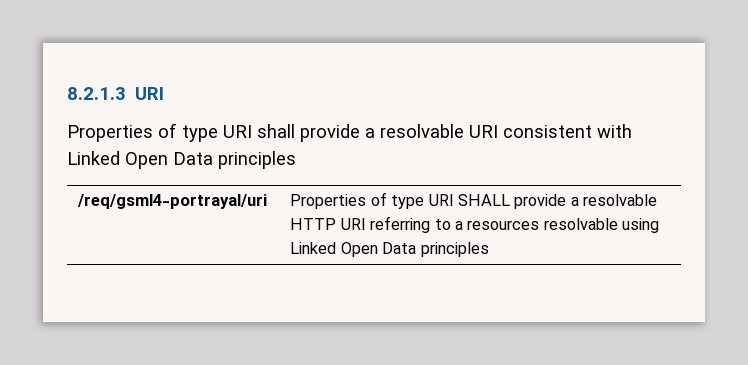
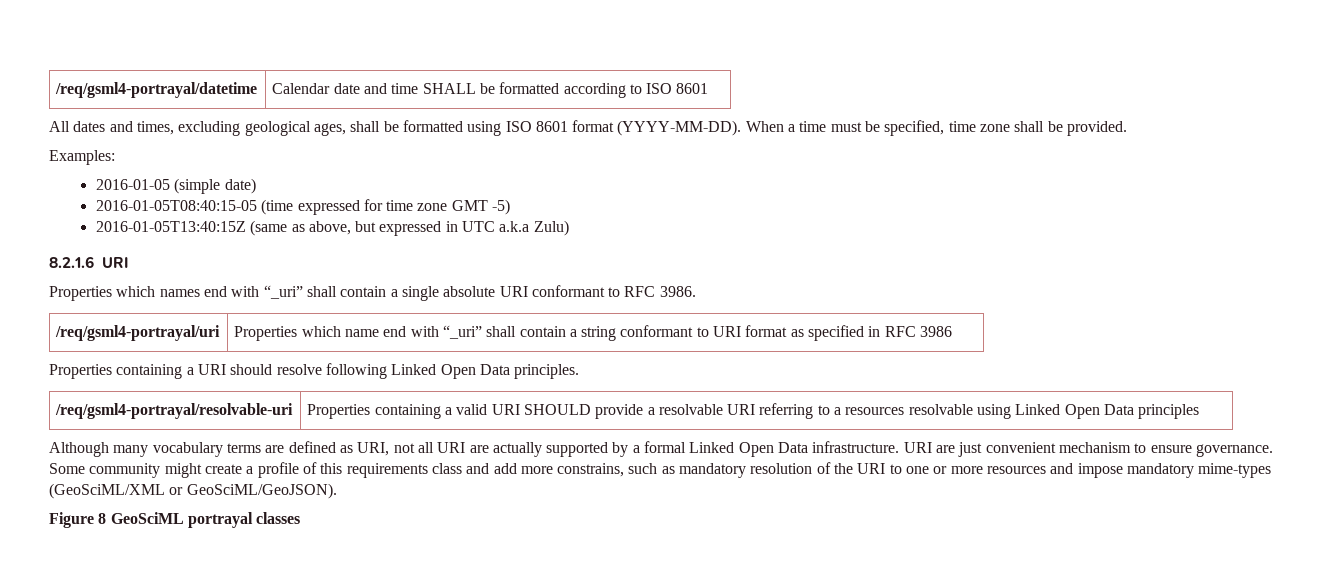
- 8.2.1.3 URI
- Properties of type URI shall provide a resolvable URI consistent with Linked Open Data principles
- /req/gsml4-portrayal/uri | Properties of type URI SHALL provide a resolvable HTTP URI referring to a resources resolvable using Linked Open Data principles
+ /req/gsml4-portrayal/datetime | Calendar date and time SHALL be formatted according to ISO 8601
+ All dates and times, excluding geological ages, shall be formatted using ISO 8601 format (YYYY-MM-DD). When a time must be specified, time zone shall be provided.
+ Examples:
+ 2016-01-05 (simple date)
+ 2016-01-05T08:40:15-05 (time expressed for time zone GMT -5)
+ 2016-01-05T13:40:15Z (same as above, but expressed in UTC a.k.a Zulu)
+ 8.2.1.6 URI
+ Properties which names end with “_uri” shall contain a single absolute URI conformant to RFC 3986.
+ /req/gsml4-portrayal/uri | Properties which name end with “_uri” shall contain a string conformant to URI format as specified in RFC 3986
+ Properties containing a URI should resolve following Linked Open Data principles.
+ /req/gsml4-portrayal/resolvable-uri | Properties containing a valid URI SHOULD provide a resolvable URI referring to a resources resolvable using Linked Open Data principles
+ Although many vocabulary terms are defined as URI, not all URI are actually supported by a formal Linked Open Data infrastructure. URI are just convenient mechanism to ensure governance. Some community might create a profile of this requirements class and add more constrains, such as mandatory resolution of the URI to one or more resources and impose mandatory mime-types (GeoSciML/XML or GeoSciML/GeoJSON).
+ Figure 8 GeoSciML portrayal classes

